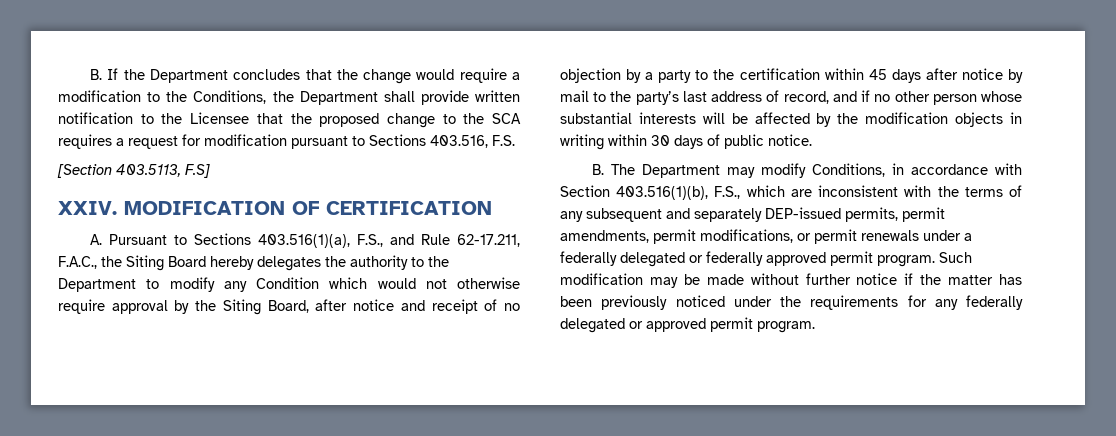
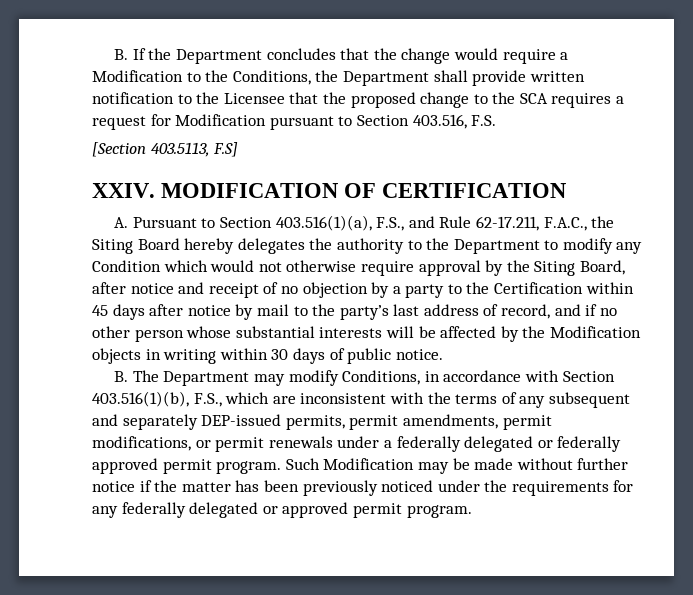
- B. If the Department concludes that the change would require a modification to the Conditions, the Department shall provide written notification to the Licensee that the proposed change to the SCA requires a request for modification pursuant to Sections 403.516, F.S.
+ B. If the Department concludes that the change would require a Modification to the Conditions, the Department shall provide written notification to the Licensee that the proposed change to the SCA requires a request for Modification pursuant to Section 403.516, F.S.
- A. Pursuant to Sections 403.516(1)(a), F.S., and Rule 62-17.211, F.A.C., the Siting Board hereby delegates the authority to the Department to modify any Condition which would not otherwise require approval by the Siting Board, after notice and receipt of no objection by a party to the certification within 45 days after notice by mail to the party’s last address of record, and if no other person whose substantial interests will be affected by the modification objects in writing within 30 days of public notice.
+ A. Pursuant to Section 403.516(1)(a), F.S., and Rule 62-17.211, F.A.C., the Siting Board hereby delegates the authority to the Department to modify any Condition which would not otherwise require approval by the Siting Board, after notice and receipt of no objection by a party to the Certification within 45 days after notice by mail to the party’s last address of record, and if no other person whose substantial interests will be affected by the Modification objects in writing within 30 days of public notice.
- Such modification may be made without further notice if the matter has been previously noticed under the requirements for any federally delegated or approved permit program.
+ Such Modification may be made without further notice if the matter has been previously noticed under the requirements for any federally delegated or approved permit program.

